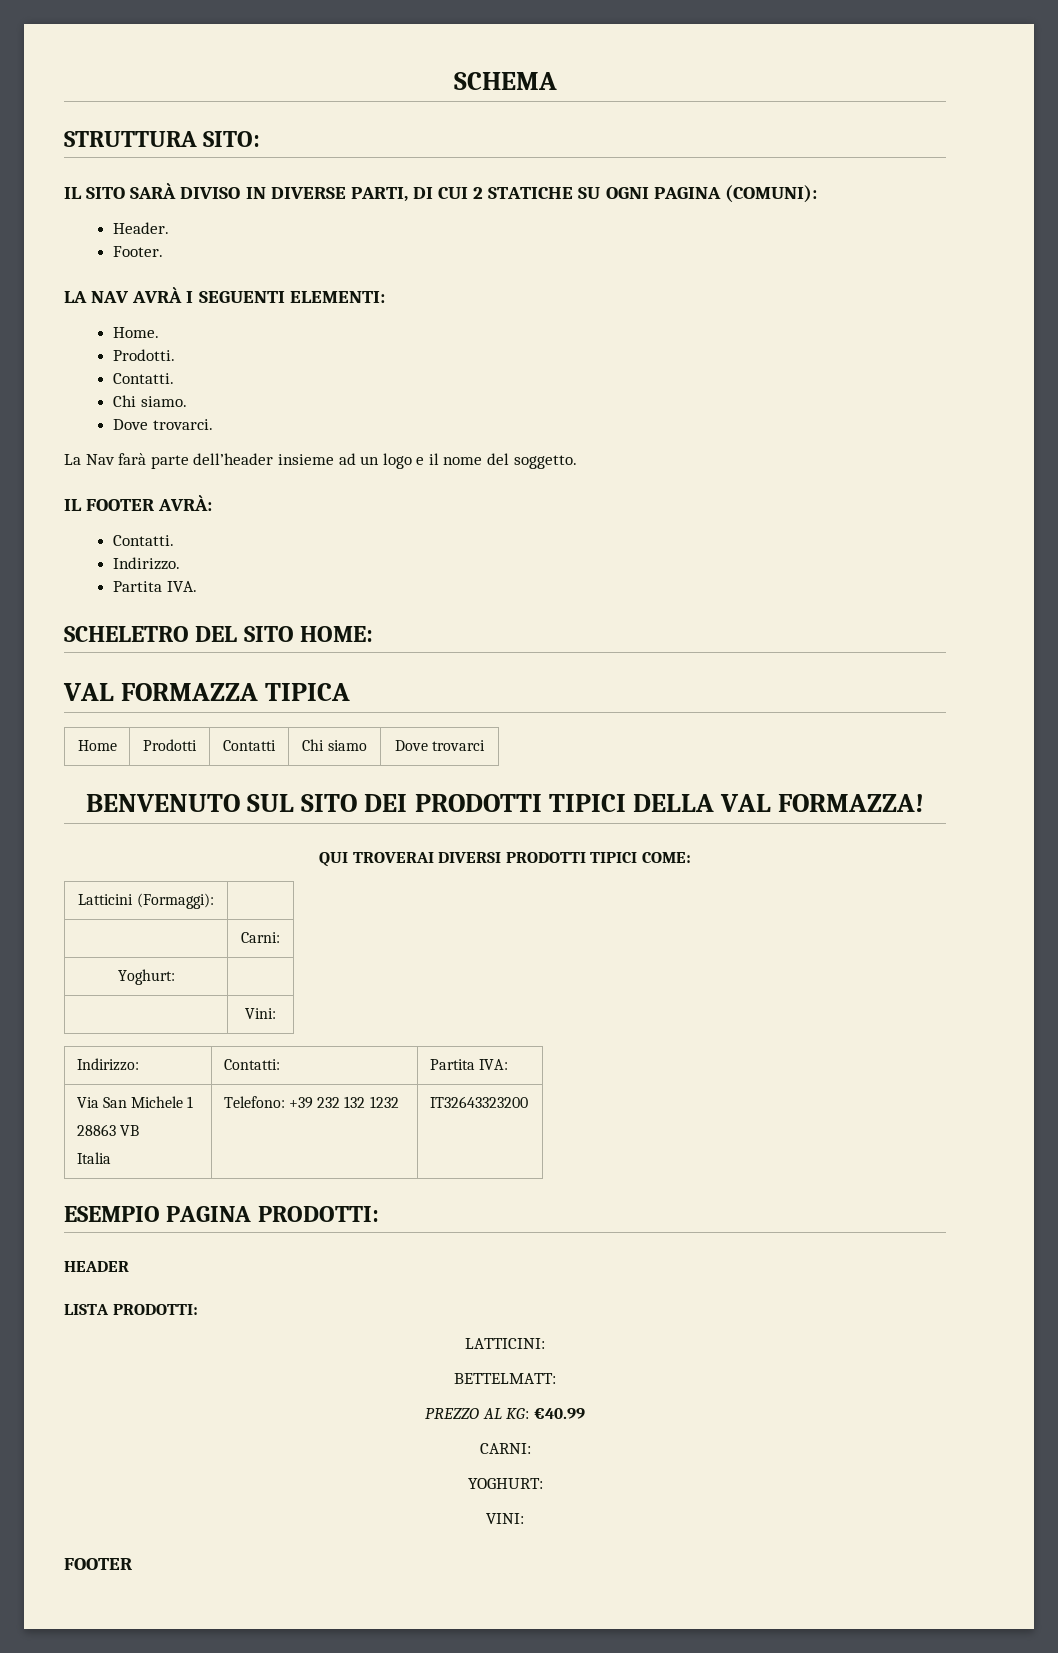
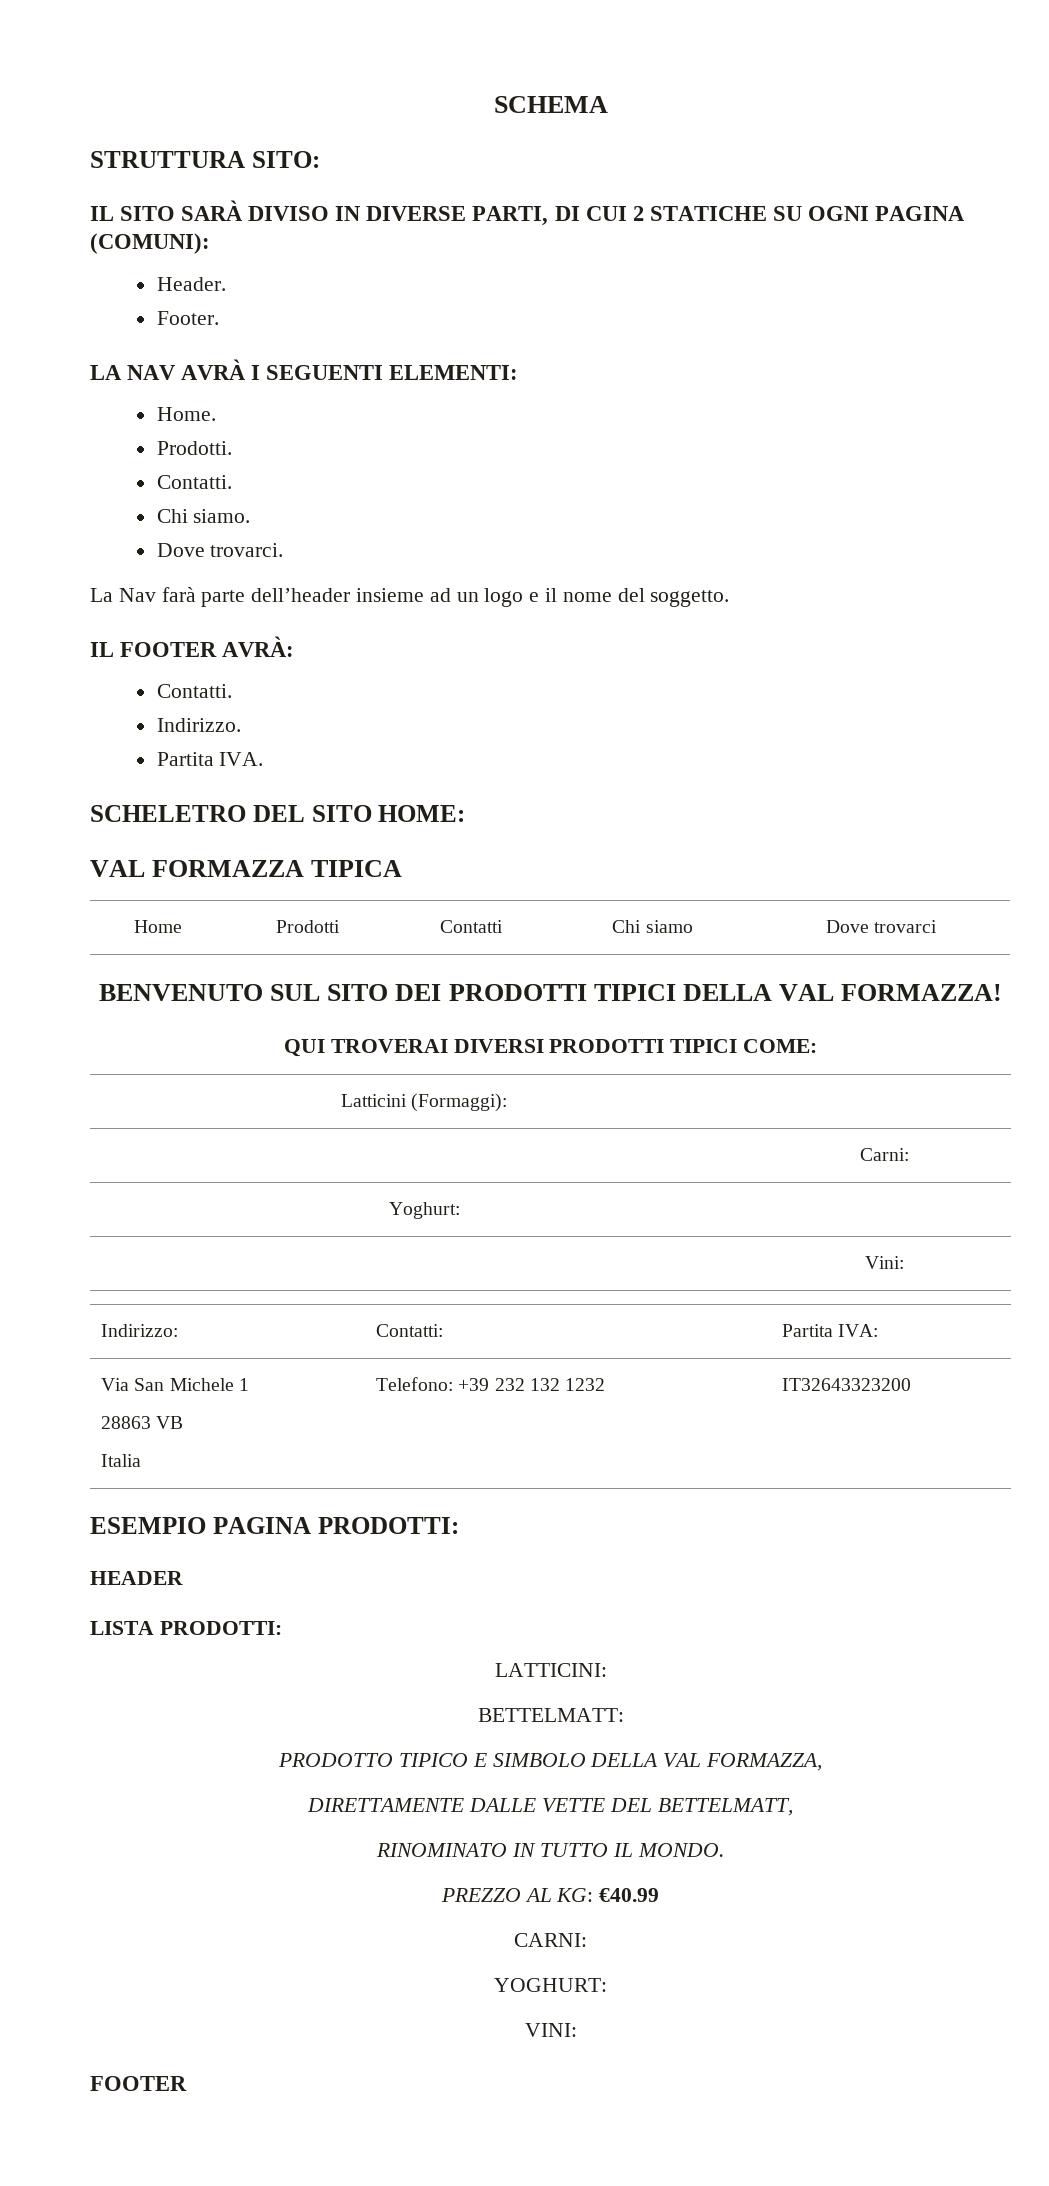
+ PRODOTTO TIPICO E SIMBOLO DELLA VAL FORMAZZA,
+ DIRETTAMENTE DALLE VETTE DEL BETTELMATT,
+ RINOMINATO IN TUTTO IL MONDO.

